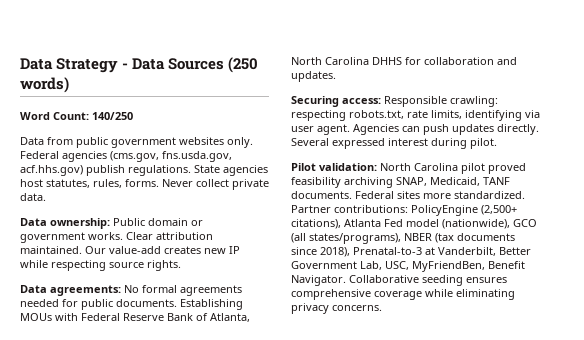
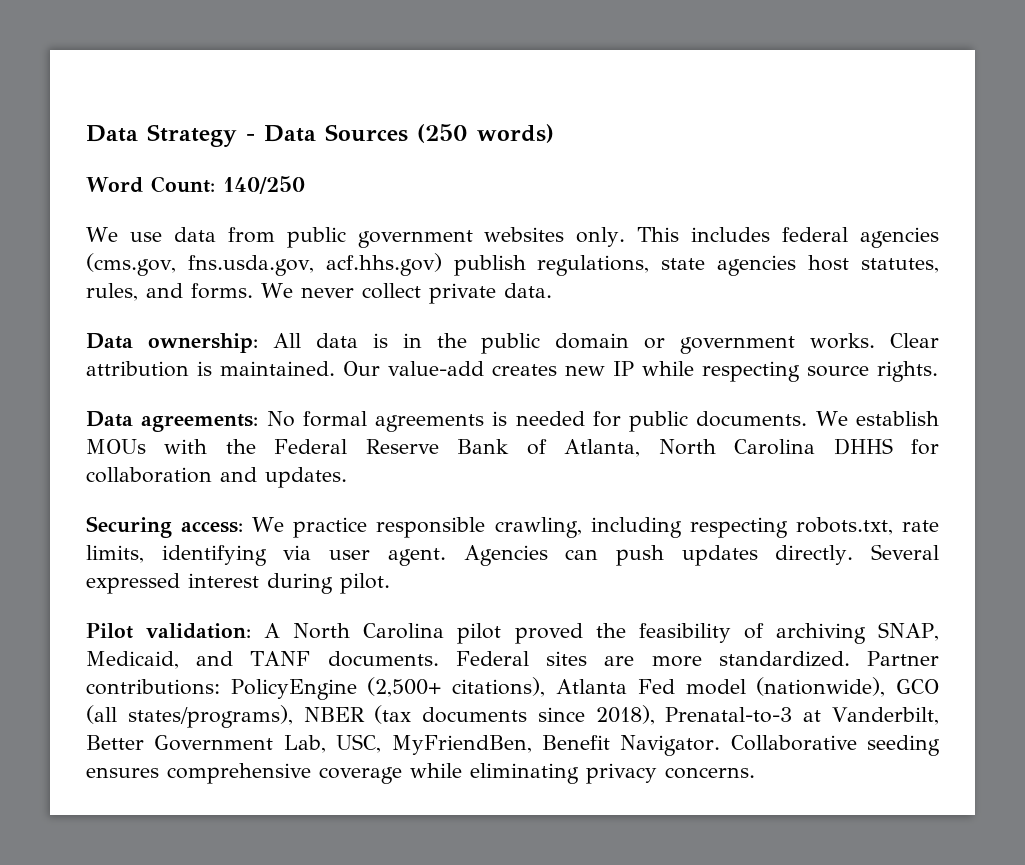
- Data from public government websites only.
+ We use data from public government websites only.
- Federal agencies (cms.gov, fns.usda.gov, acf.hhs.gov) publish regulations. State agencies host statutes, rules, forms. Never collect private data.
+ This includes federal agencies (cms.gov, fns.usda.gov, acf.hhs.gov) publish regulations, state agencies host statutes, rules, and forms. We never collect private data.
- Data ownership: Public domain or government works.
+ Data ownership: All data is in the public domain or government works.
- Clear attribution maintained.
+ Clear attribution is maintained.
- Data agreements: No formal agreements needed for public documents.
+ Data agreements: No formal agreements is needed for public documents.
- Establishing MOUs with Federal Reserve Bank of Atlanta, North Carolina DHHS for collaboration and updates.
+ We establish MOUs with the Federal Reserve Bank of Atlanta, North Carolina DHHS for collaboration and updates.
- Securing access: Responsible crawling: respecting robots.txt, rate limits, identifying via user agent.
+ Securing access: We practice responsible crawling, including respecting robots.txt, rate limits, identifying via user agent.
- Pilot validation: North Carolina pilot proved feasibility archiving SNAP, Medicaid, TANF documents.
+ Pilot validation: A North Carolina pilot proved the feasibility of archiving SNAP, Medicaid, and TANF documents.
- Federal sites more standardized.
+ Federal sites are more standardized.

